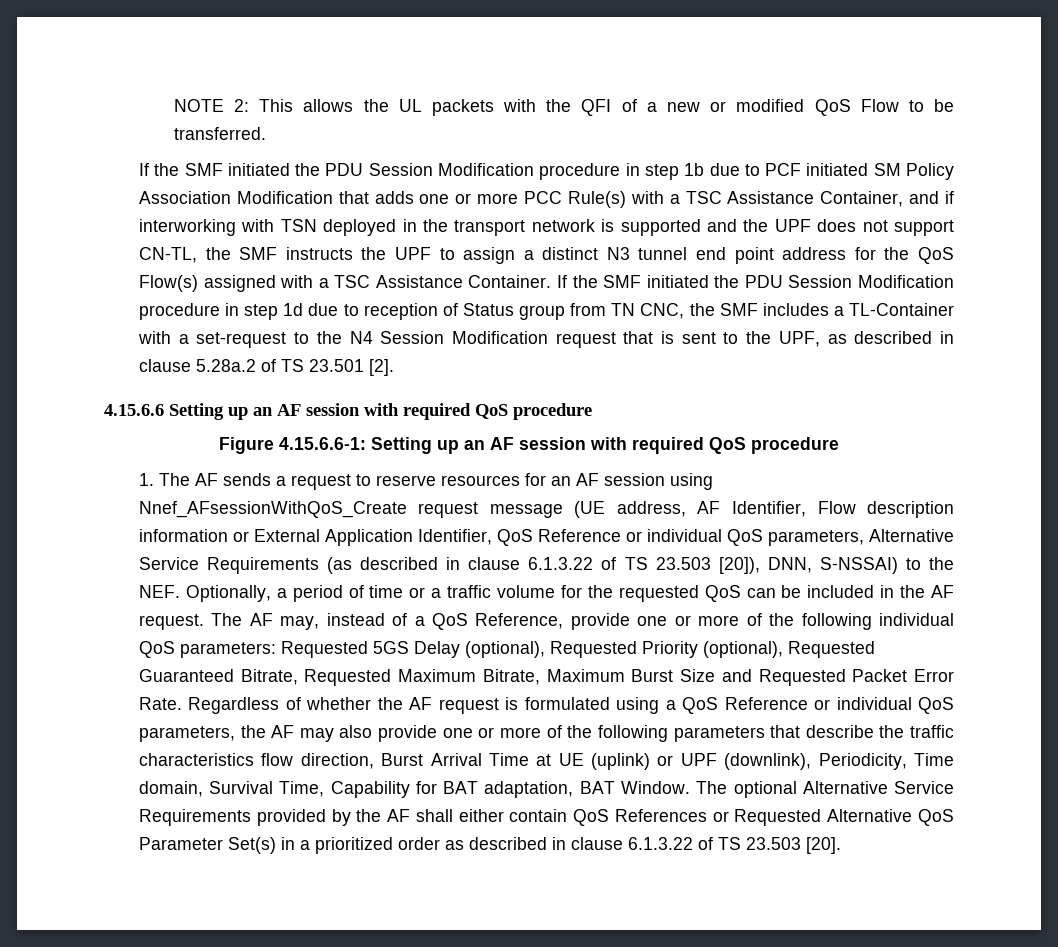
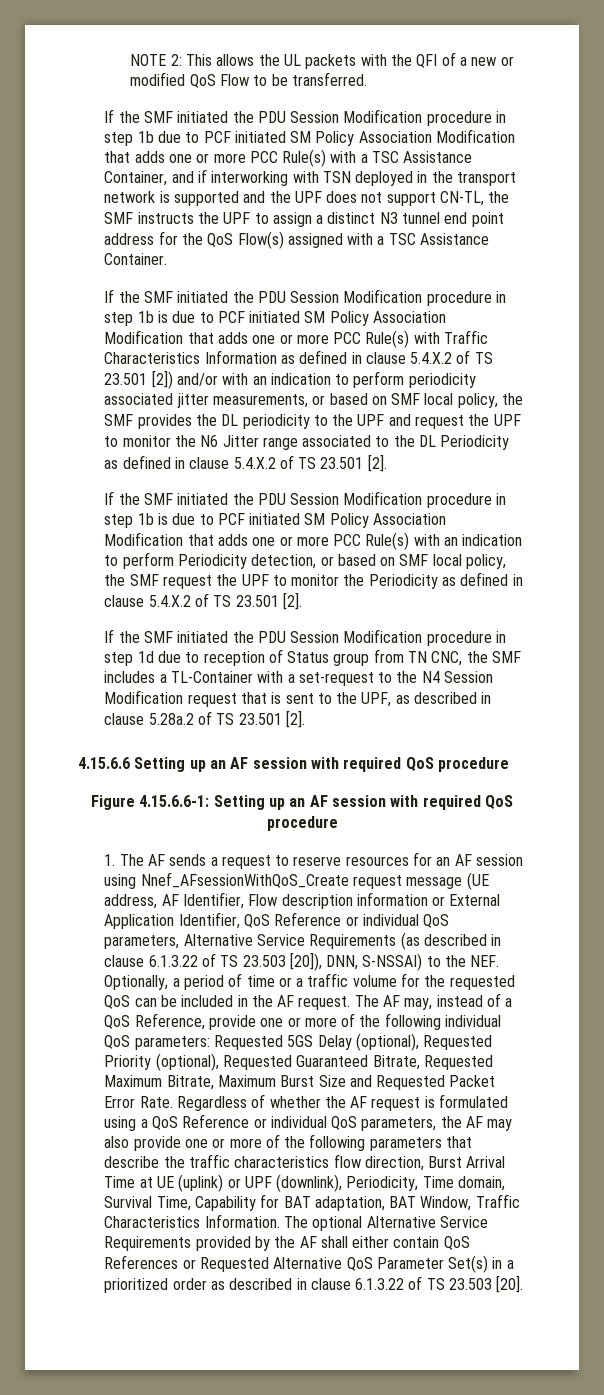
- If the SMF initiated the PDU Session Modification procedure in step 1b due to PCF initiated SM Policy Association Modification that adds one or more PCC Rule(s) with a TSC Assistance Container, and if interworking with TSN deployed in the transport network is supported and the UPF does not support CN-TL, the SMF instructs the UPF to assign a distinct N3 tunnel end point address for the QoS Flow(s) assigned with a TSC Assistance Container. If the SMF initiated the PDU Session Modification procedure in step 1d due to reception of Status group from TN CNC, the SMF includes a TL-Container with a set-request to the N4 Session Modification request that is sent to the UPF, as described in clause 5.28a.2 of TS 23.501 [2].
+ If the SMF initiated the PDU Session Modification procedure in step 1b due to PCF initiated SM Policy Association Modification that adds one or more PCC Rule(s) with a TSC Assistance Container, and if interworking with TSN deployed in the transport network is supported and the UPF does not support CN-TL, the SMF instructs the UPF to assign a distinct N3 tunnel end point address for the QoS Flow(s) assigned with a TSC Assistance Container.
+ If the SMF initiated the PDU Session Modification procedure in step 1b is due to PCF initiated SM Policy Association Modification that adds one or more PCC Rule(s) with Traffic Characteristics Information as defined in clause 5.4.X.2 of TS 23.501 [2]) and/or with an indication to perform periodicity associated jitter measurements, or based on SMF local policy, the SMF provides the DL periodicity to the UPF and request the UPF to monitor the N6 Jitter range associated to the DL Periodicity as defined in clause 5.4.X.2 of TS 23.501 [2].
+ If the SMF initiated the PDU Session Modification procedure in step 1b is due to PCF initiated SM Policy Association Modification that adds one or more PCC Rule(s) with an indication to perform Periodicity detection, or based on SMF local policy, the SMF request the UPF to monitor the Periodicity as defined in clause 5.4.X.2 of TS 23.501 [2].
+ If the SMF initiated the PDU Session Modification procedure in step 1d due to reception of Status group from TN CNC, the SMF includes a TL-Container with a set-request to the N4 Session Modification request that is sent to the UPF, as described in clause 5.28a.2 of TS 23.501 [2].
- Regardless of whether the AF request is formulated using a QoS Reference or individual QoS parameters, the AF may also provide one or more of the following parameters that describe the traffic characteristics flow direction, Burst Arrival Time at UE (uplink) or UPF (downlink), Periodicity, Time domain, Survival Time, Capability for BAT adaptation, BAT Window.
+ Regardless of whether the AF request is formulated using a QoS Reference or individual QoS parameters, the AF may also provide one or more of the following parameters that describe the traffic characteristics flow direction, Burst Arrival Time at UE (uplink) or UPF (downlink), Periodicity, Time domain, Survival Time, Capability for BAT adaptation, BAT Window, Traffic Characteristics Information.

